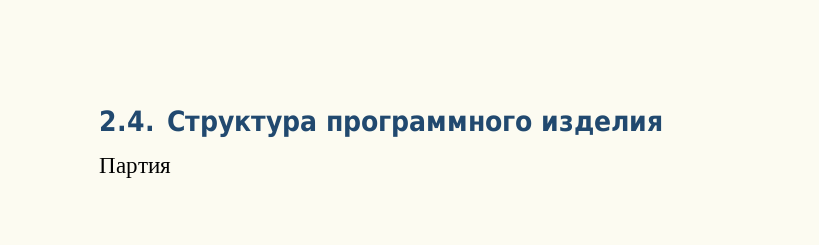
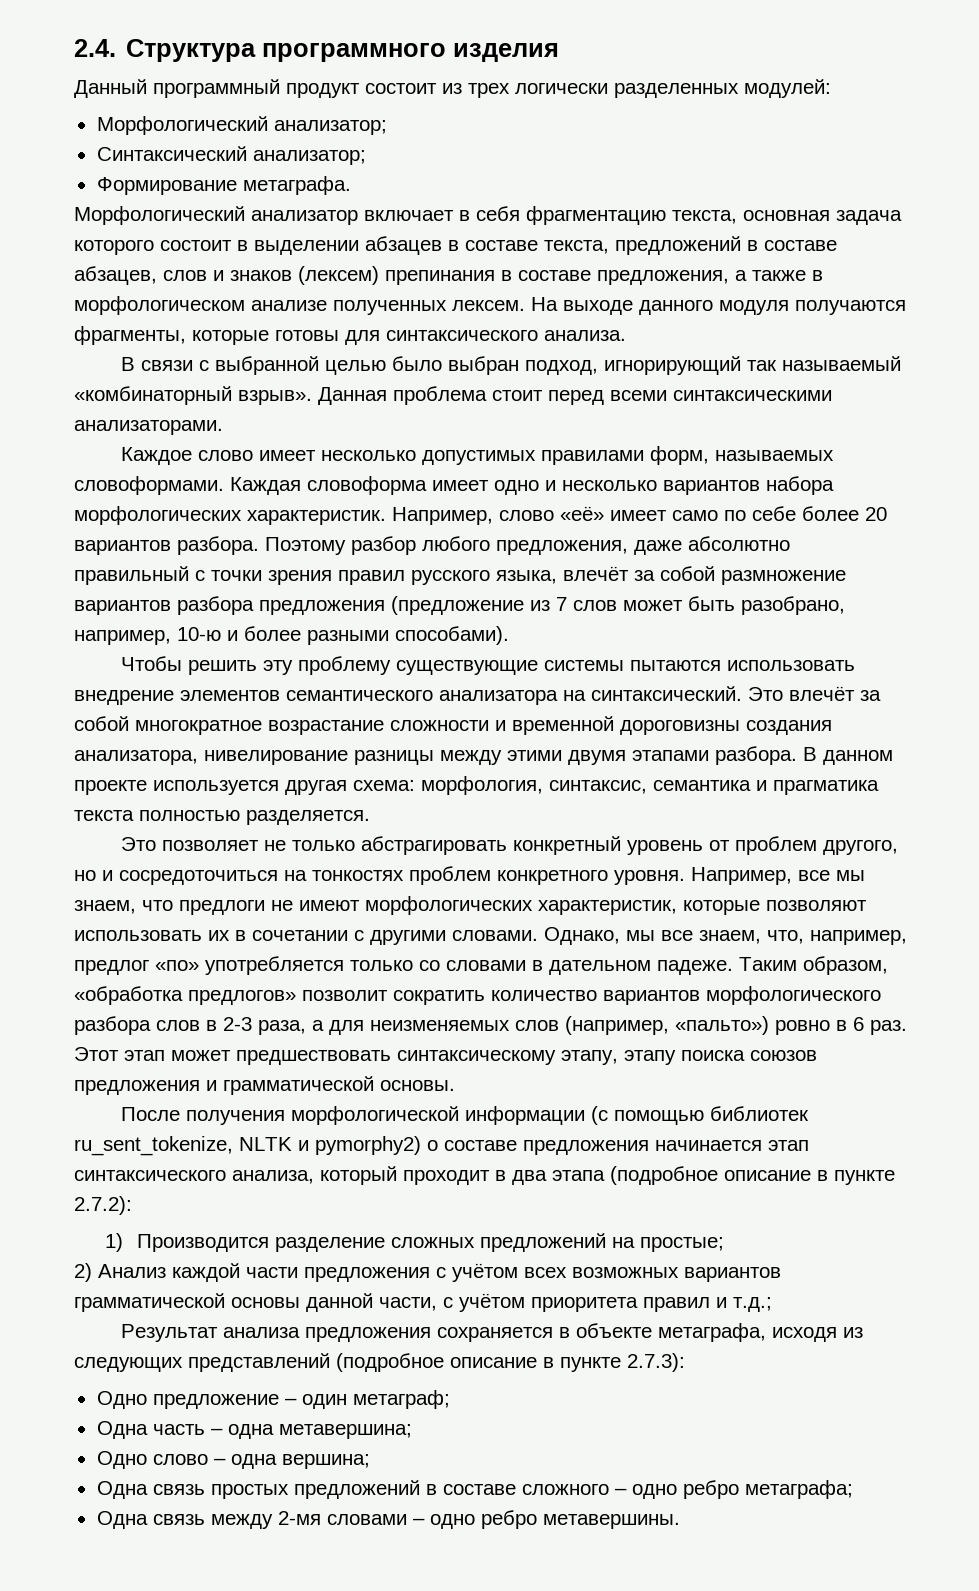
- Партия
+ Данный программный продукт состоит из трех логически разделенных модулей:
+ Морфологический анализатор;
+ Синтаксический анализатор;
+ Формирование метаграфа.
+ Морфологический анализатор включает в себя фрагментацию текста, основная задача которого состоит в выделении абзацев в составе текста, предложений в составе абзацев, слов и знаков (лексем) препинания в составе предложения, а также в морфологическом анализе полученных лексем. На выходе данного модуля получаются фрагменты, которые готовы для синтаксического анализа.
+ В связи с выбранной целью было выбран подход, игнорирующий так называемый «комбинаторный взрыв». Данная проблема стоит перед всеми синтаксическими анализаторами.
+ Каждое слово имеет несколько допустимых правилами форм, называемых словоформами. Каждая словоформа имеет одно и несколько вариантов набора морфологических характеристик. Например, слово «её» имеет само по себе более 20 вариантов разбора. Поэтому разбор любого предложения, даже абсолютно правильный с точки зрения правил русского языка, влечёт за собой размножение вариантов разбора предложения (предложение из 7 слов может быть разобрано, например, 10-ю и более разными способами).
+ Чтобы решить эту проблему существующие системы пытаются использовать внедрение элементов семантического анализатора на синтаксический. Это влечёт за собой многократное возрастание сложности и временной дороговизны создания анализатора, нивелирование разницы между этими двумя этапами разбора. В данном проекте используется другая схема: морфология, синтаксис, семантика и прагматика текста полностью разделяется.
+ Это позволяет не только абстрагировать конкретный уровень от проблем другого, но и сосредоточиться на тонкостях проблем конкретного уровня. Например, все мы знаем, что предлоги не имеют морфологических характеристик, которые позволяют использовать их в сочетании с другими словами. Однако, мы все знаем, что, например, предлог «по» употребляется только со словами в дательном падеже. Таким образом, «обработка предлогов» позволит сократить количество вариантов морфологического разбора слов в 2-3 раза, а для неизменяемых слов (например, «пальто») ровно в 6 раз. Этот этап может предшествовать синтаксическому этапу, этапу поиска союзов предложения и грамматической основы.
+ После получения морфологической информации (с помощью библиотек ru_sent_tokenize, NLTK и pymorphy2) о составе предложения начинается этап синтаксического анализа, который проходит в два этапа (подробное описание в пункте 2.7.2):
+ 1) Производится разделение сложных предложений на простые;
+ 2) Анализ каждой части предложения с учётом всех возможных вариантов грамматической основы данной части, с учётом приоритета правил и т.д.;
+ Результат анализа предложения сохраняется в объекте метаграфа, исходя из следующих представлений (подробное описание в пункте 2.7.3):
+ Одно предложение – один метаграф;
+ Одна часть – одна метавершина;
+ Одно слово – одна вершина;
+ Одна связь простых предложений в составе сложного – одно ребро метаграфа;
+ Одна связь между 2-мя словами – одно ребро метавершины.

